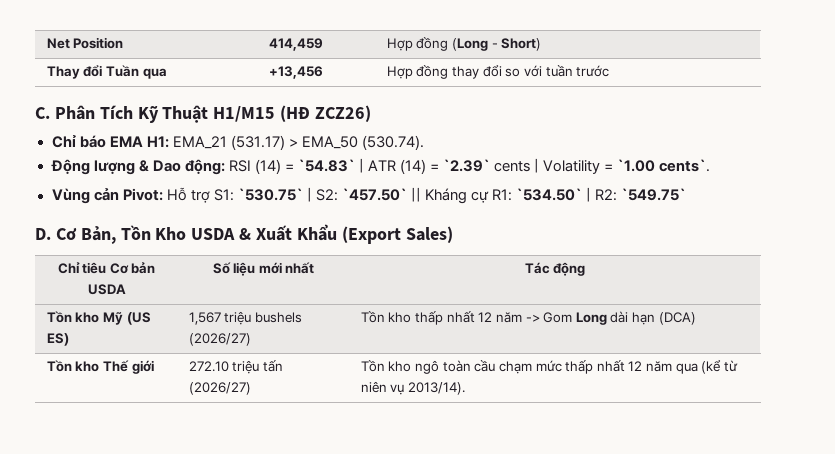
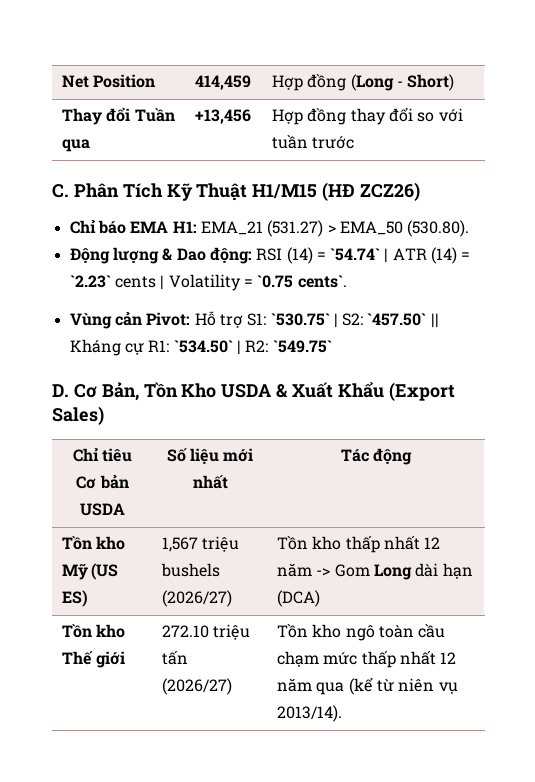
- Chỉ báo EMA H1: EMA_21 (531.17) > EMA_50 (530.74).
+ Chỉ báo EMA H1: EMA_21 (531.27) > EMA_50 (530.80).
- Động lượng & Dao động: RSI (14) = `54.83` | ATR (14) = `2.39` cents | Volatility = `1.00 cents`.
+ Động lượng & Dao động: RSI (14) = `54.74` | ATR (14) = `2.23` cents | Volatility = `0.75 cents`.

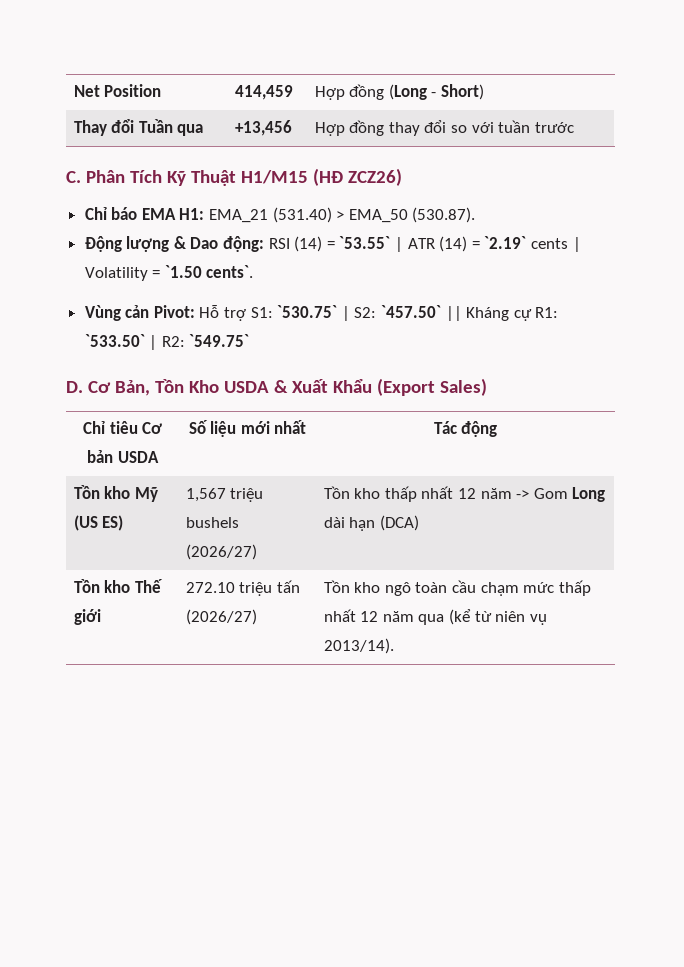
- Chỉ báo EMA H1: EMA_21 (531.27) > EMA_50 (530.80).
+ Chỉ báo EMA H1: EMA_21 (531.40) > EMA_50 (530.87).
- Động lượng & Dao động: RSI (14) = `54.74` | ATR (14) = `2.23` cents | Volatility = `0.75 cents`.
+ Động lượng & Dao động: RSI (14) = `53.55` | ATR (14) = `2.19` cents | Volatility = `1.50 cents`.
- Vùng cản Pivot: Hỗ trợ S1: `530.75` | S2: `457.50` || Kháng cự R1: `534.50` | R2: `549.75`
+ Vùng cản Pivot: Hỗ trợ S1: `530.75` | S2: `457.50` || Kháng cự R1: `533.50` | R2: `549.75`

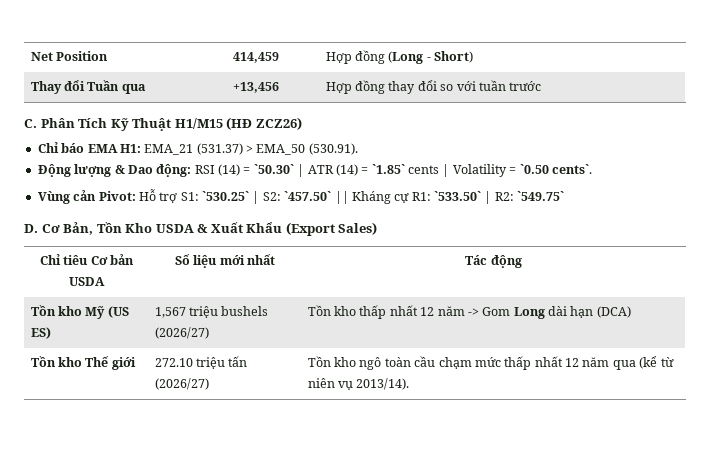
- Chỉ báo EMA H1: EMA_21 (531.40) > EMA_50 (530.87).
+ Chỉ báo EMA H1: EMA_21 (531.37) > EMA_50 (530.91).
- Động lượng & Dao động: RSI (14) = `53.55` | ATR (14) = `2.19` cents | Volatility = `1.50 cents`.
+ Động lượng & Dao động: RSI (14) = `50.30` | ATR (14) = `1.85` cents | Volatility = `0.50 cents`.
- Vùng cản Pivot: Hỗ trợ S1: `530.75` | S2: `457.50` || Kháng cự R1: `533.50` | R2: `549.75`
+ Vùng cản Pivot: Hỗ trợ S1: `530.25` | S2: `457.50` || Kháng cự R1: `533.50` | R2: `549.75`

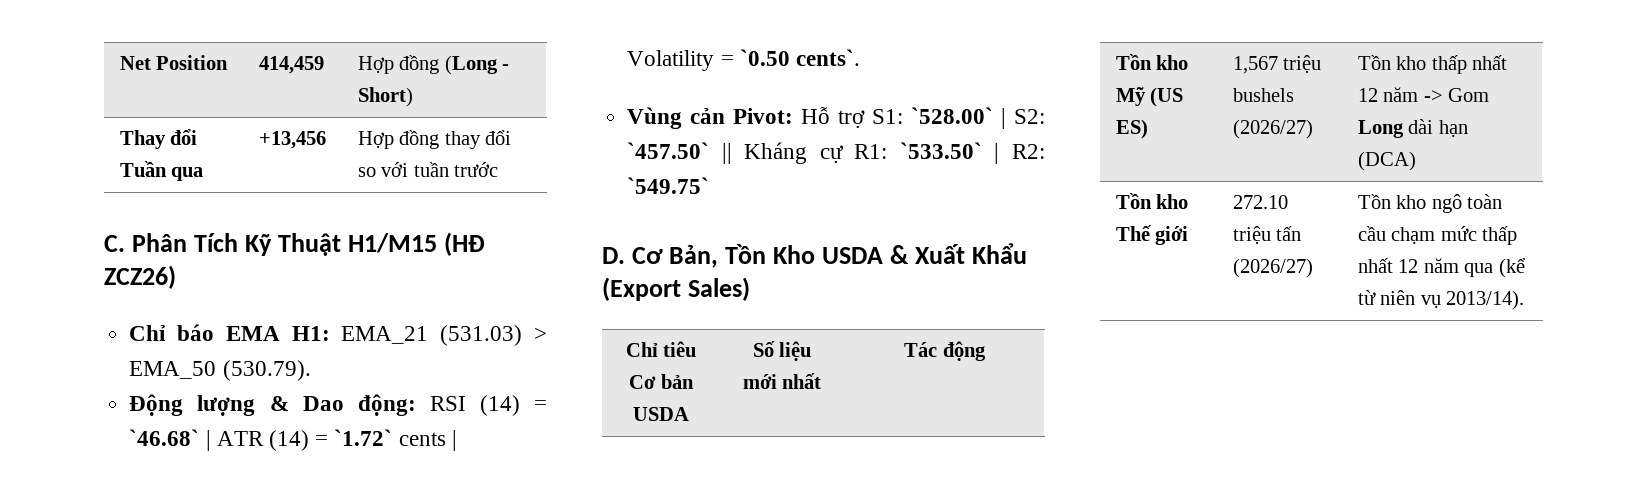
- Chỉ báo EMA H1: EMA_21 (531.37) > EMA_50 (530.91).
+ Chỉ báo EMA H1: EMA_21 (531.03) > EMA_50 (530.79).
- Động lượng & Dao động: RSI (14) = `50.30` | ATR (14) = `1.85` cents | Volatility = `0.50 cents`.
+ Động lượng & Dao động: RSI (14) = `46.68` | ATR (14) = `1.72` cents | Volatility = `0.50 cents`.
- Vùng cản Pivot: Hỗ trợ S1: `530.25` | S2: `457.50` || Kháng cự R1: `533.50` | R2: `549.75`
+ Vùng cản Pivot: Hỗ trợ S1: `528.00` | S2: `457.50` || Kháng cự R1: `533.50` | R2: `549.75`

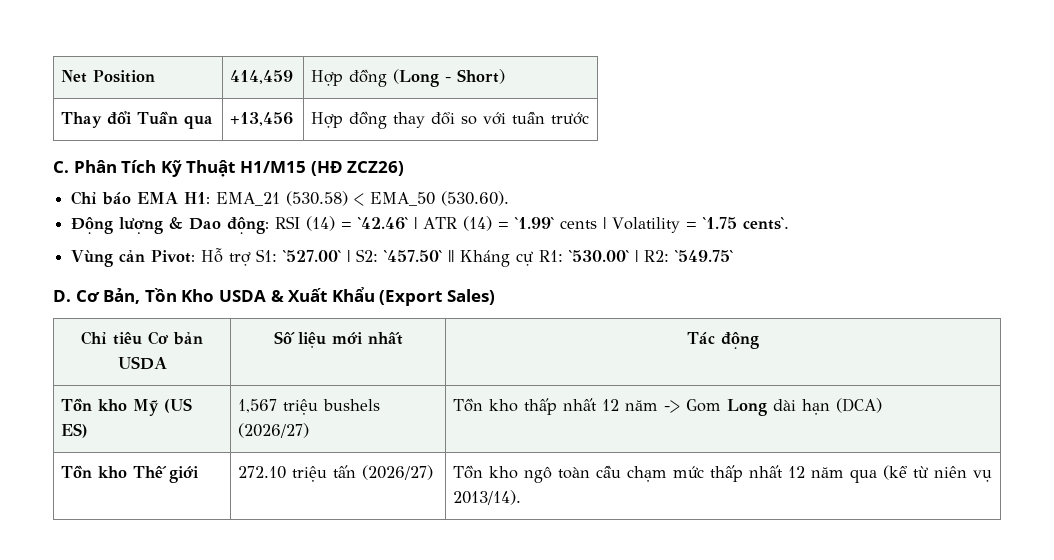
- Chỉ báo EMA H1: EMA_21 (531.03) > EMA_50 (530.79).
+ Chỉ báo EMA H1: EMA_21 (530.58) < EMA_50 (530.60).
- Động lượng & Dao động: RSI (14) = `46.68` | ATR (14) = `1.72` cents | Volatility = `0.50 cents`.
+ Động lượng & Dao động: RSI (14) = `42.46` | ATR (14) = `1.99` cents | Volatility = `1.75 cents`.
- Vùng cản Pivot: Hỗ trợ S1: `528.00` | S2: `457.50` || Kháng cự R1: `533.50` | R2: `549.75`
+ Vùng cản Pivot: Hỗ trợ S1: `527.00` | S2: `457.50` || Kháng cự R1: `530.00` | R2: `549.75`

